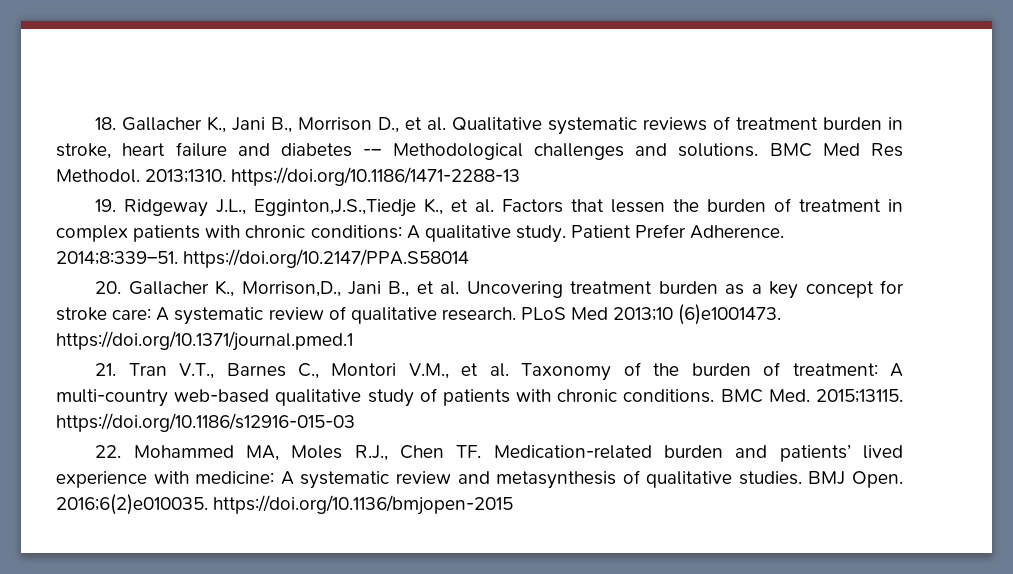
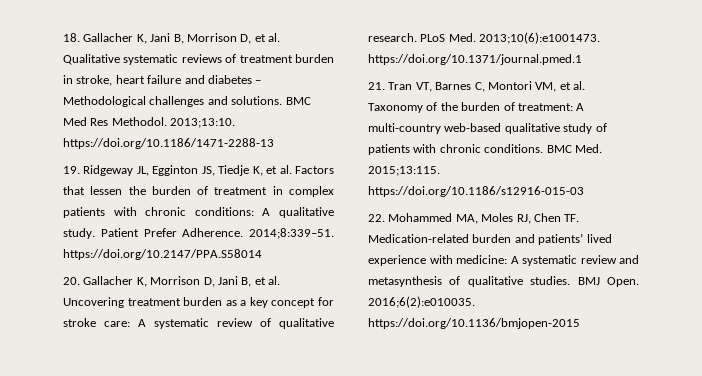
- 18. Gallacher K., Jani B., Morrison D., et al. Qualitative systematic reviews of treatment burden in stroke, heart failure and diabetes -– Methodological challenges and solutions.
+ 18. Gallacher K, Jani B, Morrison D, et al. Qualitative systematic reviews of treatment burden in stroke, heart failure and diabetes – Methodological challenges and solutions.
- 2013;1310. https://doi.org/10.1186/1471-2288-13
+ 2013;13:10. https://doi.org/10.1186/1471-2288-13
- 19. Ridgeway J.L., Egginton,J.S.,Tiedje K., et al. Factors that lessen the burden of treatment in complex patients with chronic conditions: A qualitative study.
+ 19. Ridgeway JL, Egginton JS, Tiedje K, et al. Factors that lessen the burden of treatment in complex patients with chronic conditions: A qualitative study.
- 20. Gallacher K., Morrison,D., Jani B., et al. Uncovering treatment burden as a key concept for stroke care: A systematic review of qualitative research.
+ 20. Gallacher K, Morrison D, Jani B, et al. Uncovering treatment burden as a key concept for stroke care: A systematic review of qualitative research.
- PLoS Med 2013;10 (6)e1001473. https://doi.org/10.1371/journal.pmed.1
+ PLoS Med. 2013;10(6):e1001473. https://doi.org/10.1371/journal.pmed.1
- 21. Tran V.T., Barnes C., Montori V.M., et al. Taxonomy of the burden of treatment: A multi-country web-based qualitative study of patients with chronic conditions.
+ 21. Tran VT, Barnes C, Montori VM, et al. Taxonomy of the burden of treatment: A multi-country web-based qualitative study of patients with chronic conditions.
- BMC Med. 2015;13115. https://doi.org/10.1186/s12916-015-03
+ BMC Med. 2015;13:115. https://doi.org/10.1186/s12916-015-03
- 22. Mohammed MA, Moles R.J., Chen TF. Medication-related burden and patients’ lived experience with medicine: A systematic review and metasynthesis of qualitative studies.
+ 22. Mohammed MA, Moles RJ, Chen TF. Medication-related burden and patients’ lived experience with medicine: A systematic review and metasynthesis of qualitative studies.
- 2016;6(2)e010035. https://doi.org/10.1136/bmjopen-2015
+ 2016;6(2):e010035. https://doi.org/10.1136/bmjopen-2015

